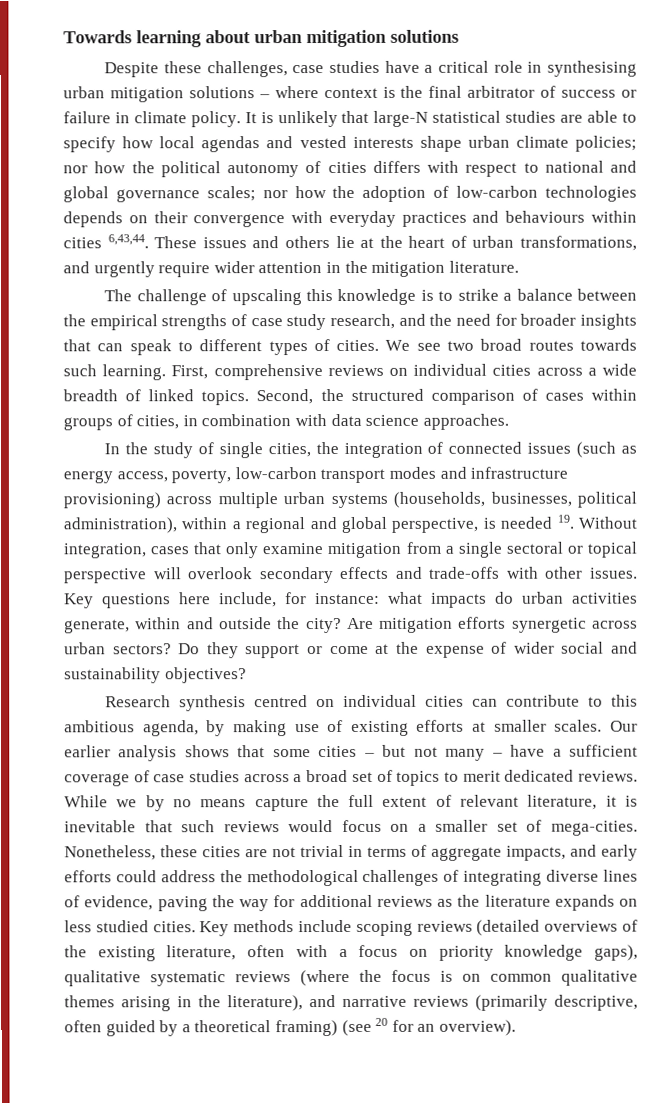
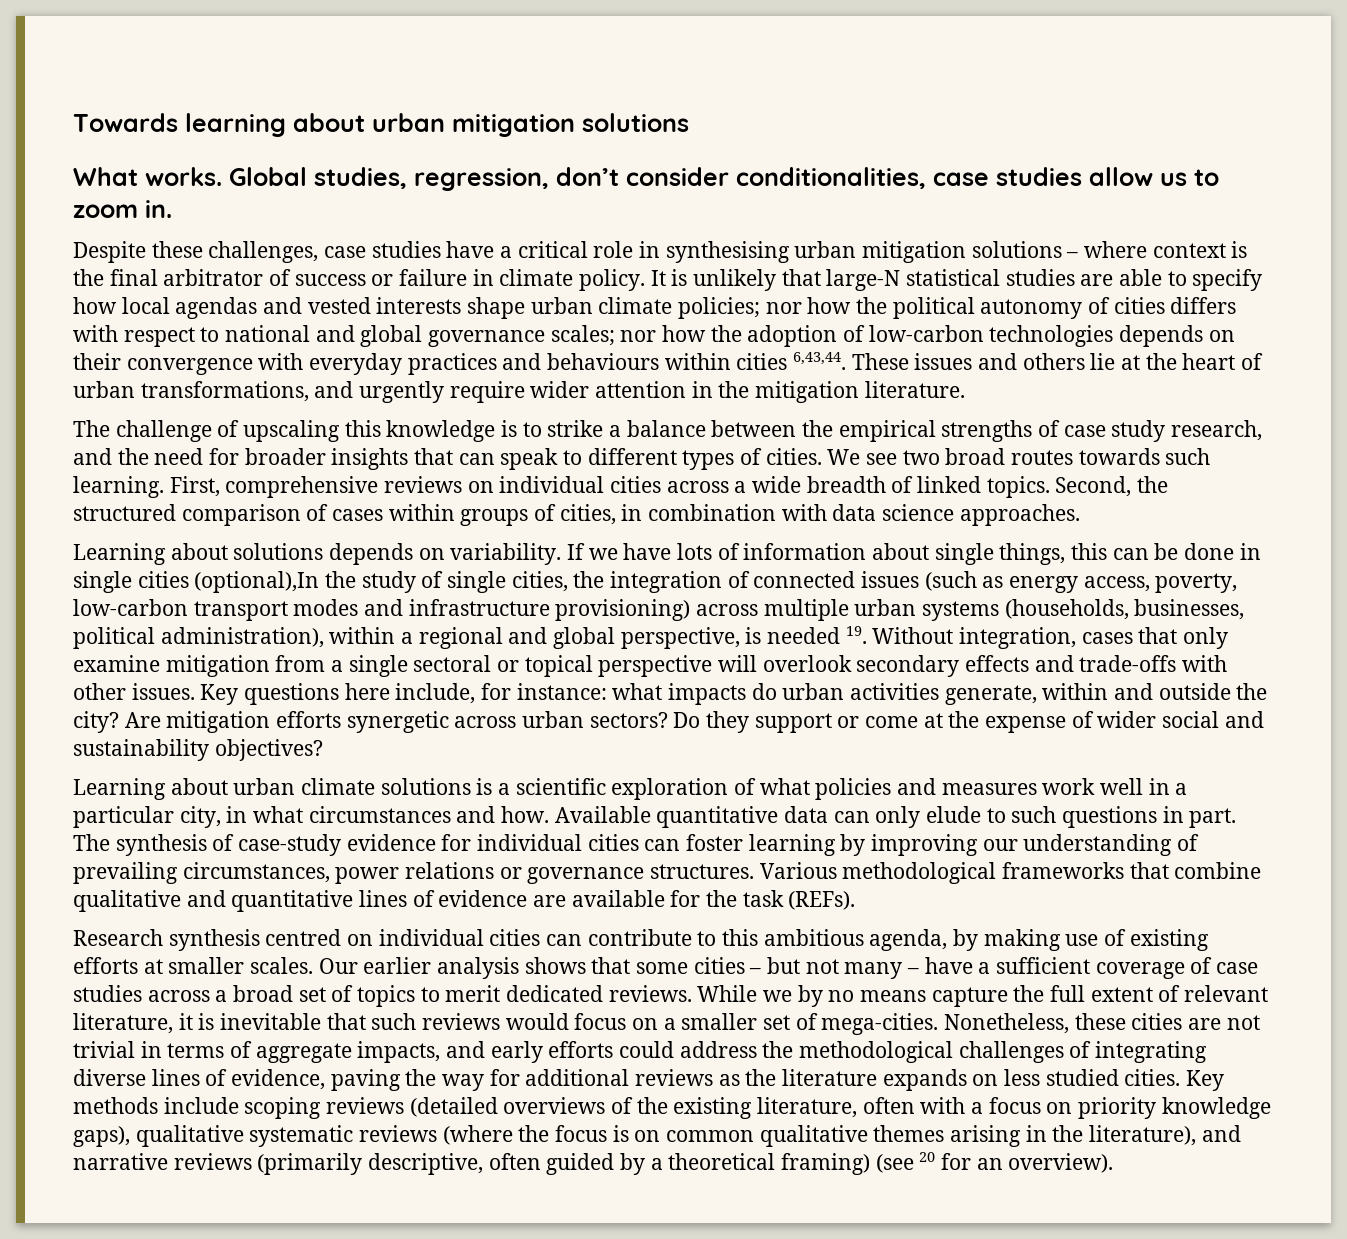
+ What works. Global studies, regression, don’t consider conditionalities, case studies allow us to zoom in.
- In the study of single cities, the integration of connected issues (such as energy access, poverty, low-carbon transport modes and infrastructure provisioning) across multiple urban systems (households, businesses, political administration), within a regional and global perspective, is needed 19. Without integration, cases that only examine mitigation from a single sectoral or topical perspective will overlook secondary effects and trade-offs with other issues.
+ Learning about solutions depends on variability. If we have lots of information about single things, this can be done in single cities (optional),In the study of single cities, the integration of connected issues (such as energy access, poverty, low-carbon transport modes and infrastructure provisioning) across multiple urban systems (households, businesses, political administration), within a regional and global perspective, is needed 19. Without integration, cases that only examine mitigation from a single sectoral or topical perspective will overlook secondary effects and trade-offs with other issues.
+ Learning about urban climate solutions is a scientific exploration of what policies and measures work well in a particular city, in what circumstances and how. Available quantitative data can only elude to such questions in part. The synthesis of case-study evidence for individual cities can foster learning by improving our understanding of prevailing circumstances, power relations or governance structures. Various methodological frameworks that combine qualitative and quantitative lines of evidence are available for the task (REFs).

